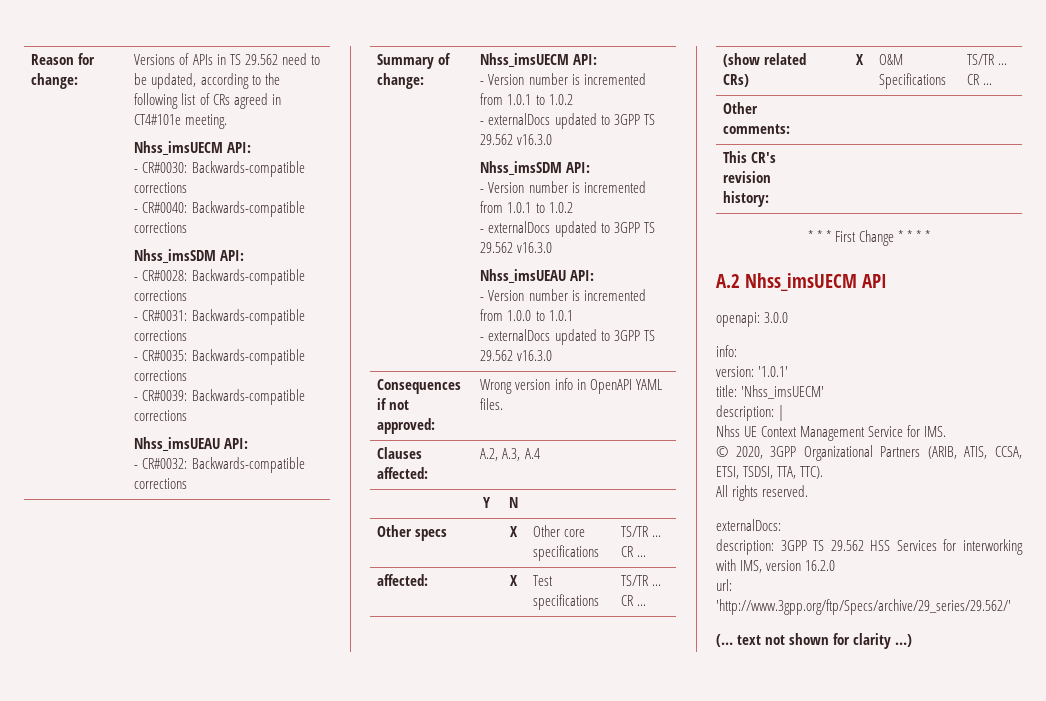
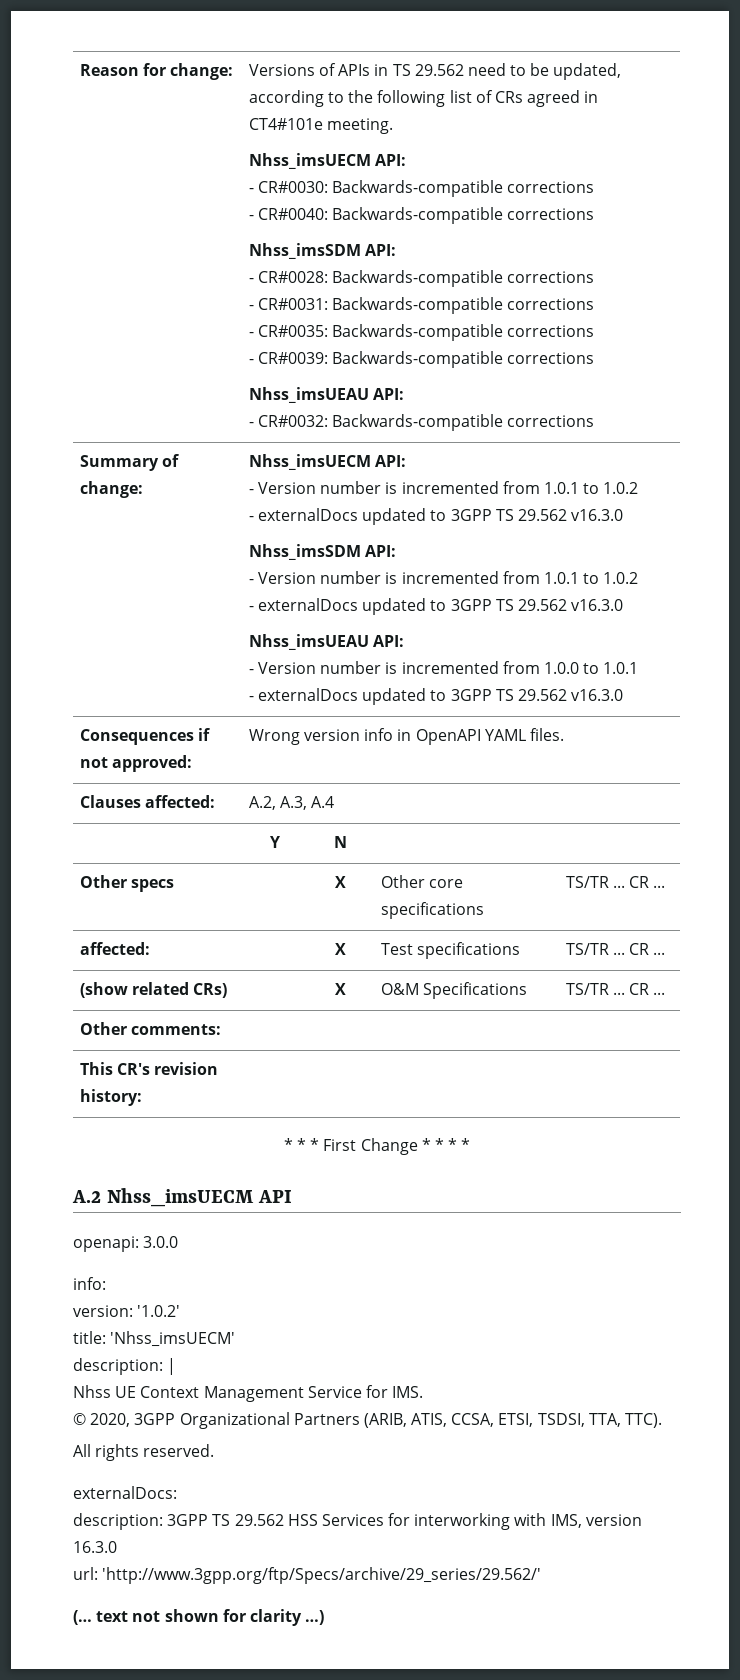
- version: '1.0.1'
+ version: '1.0.2'
- description: 3GPP TS 29.562 HSS Services for interworking with IMS, version 16.2.0
+ description: 3GPP TS 29.562 HSS Services for interworking with IMS, version 16.3.0

